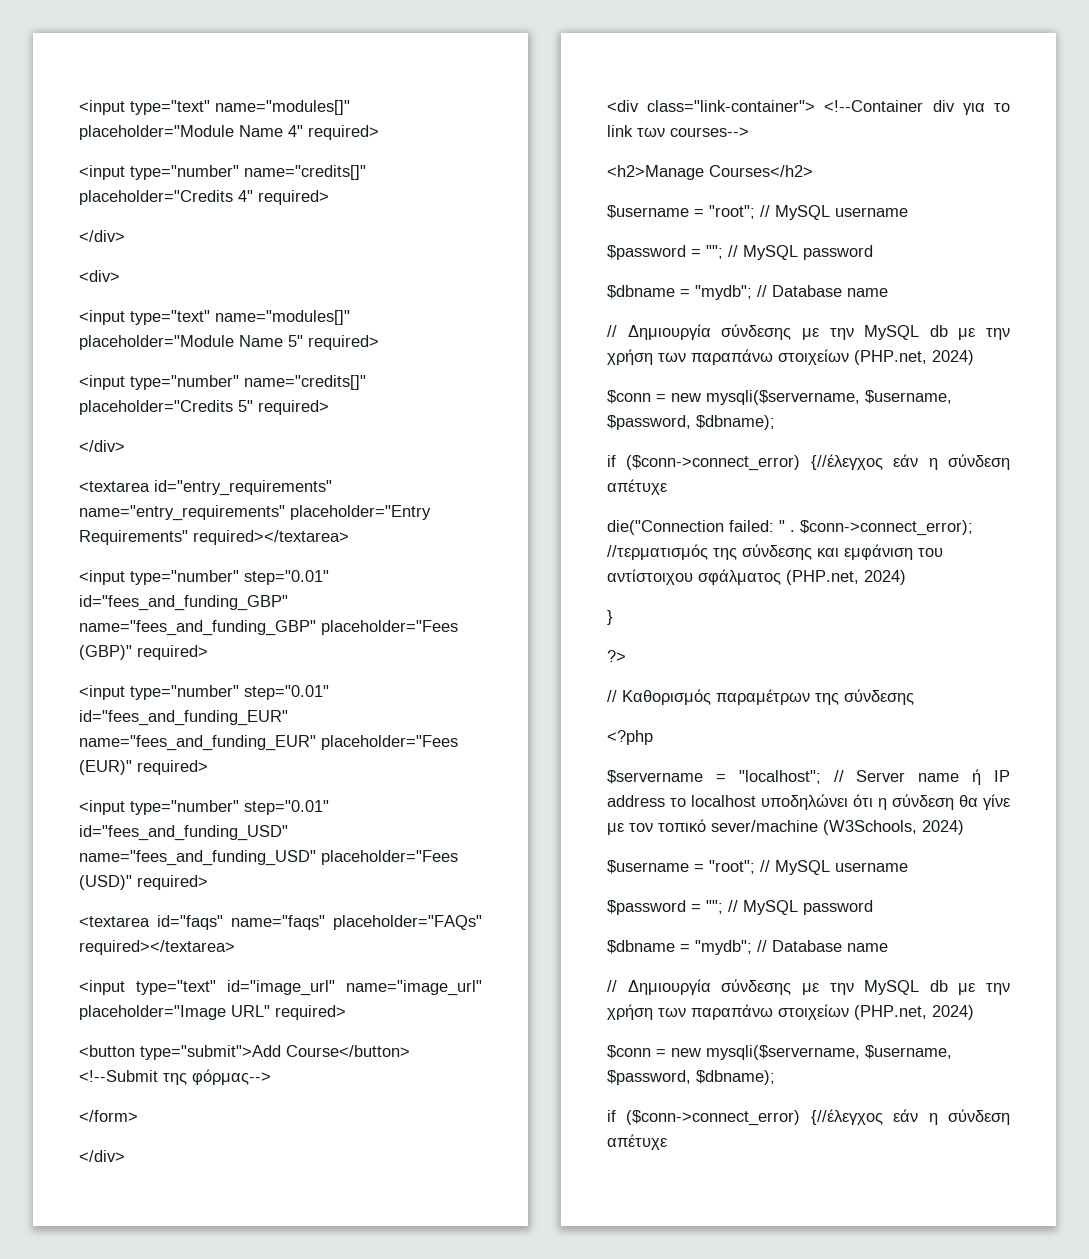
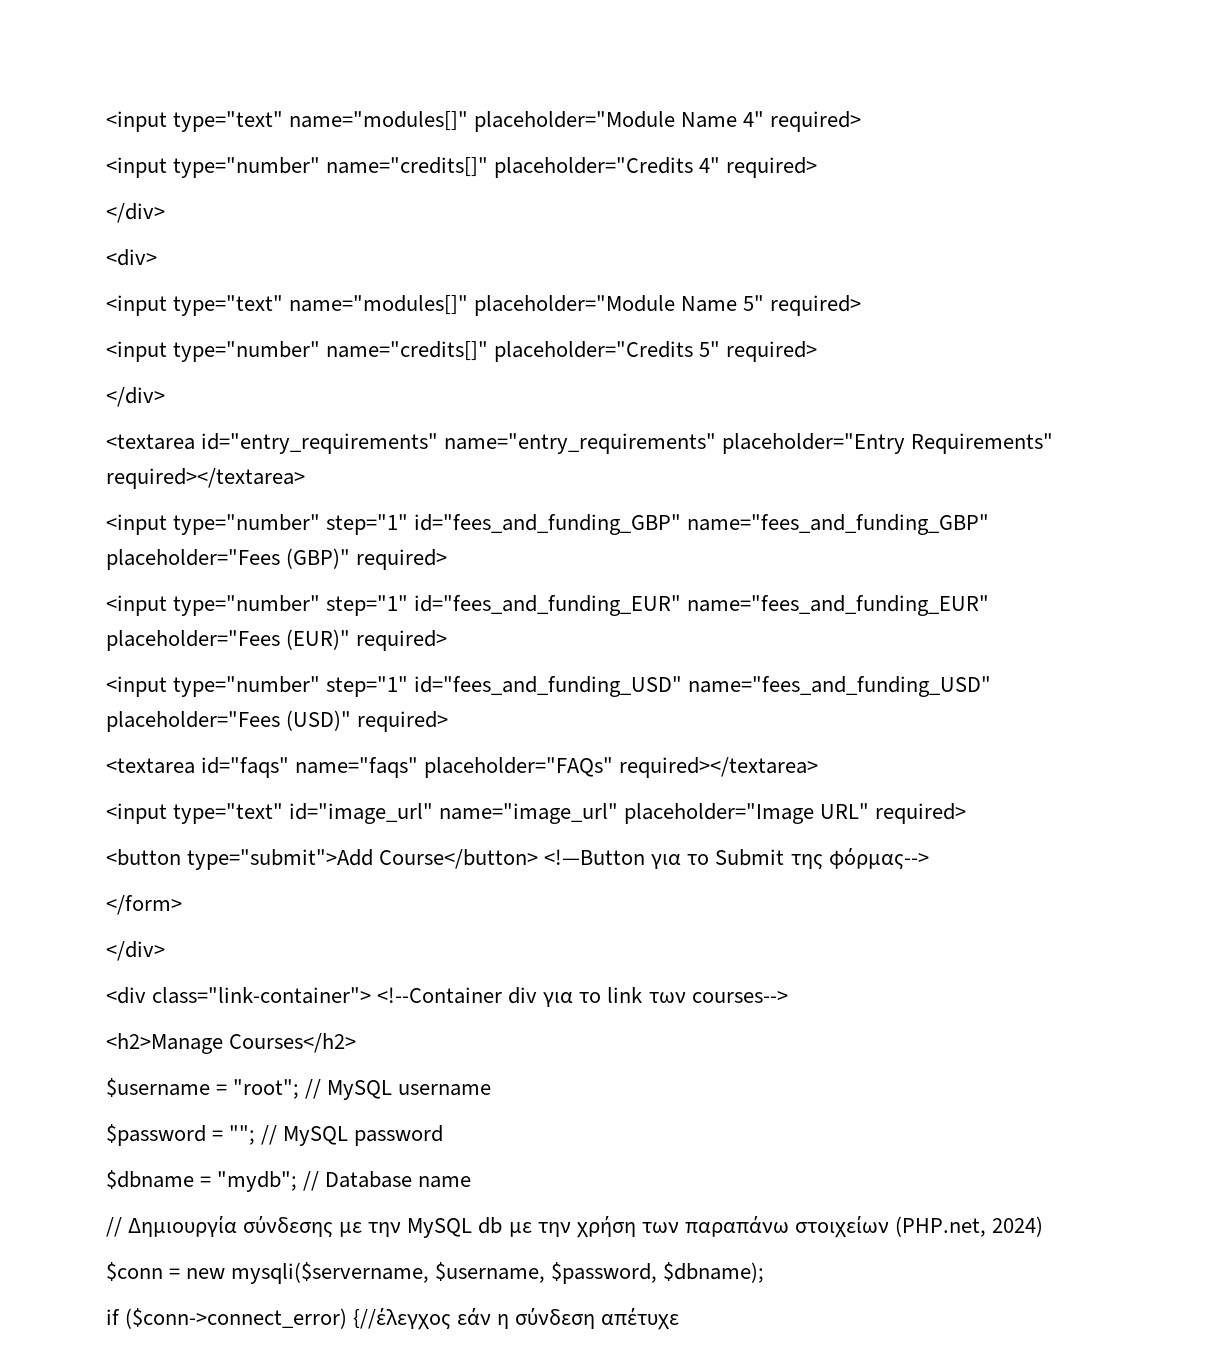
- <input type="number" step="0.01" id="fees_and_funding_GBP" name="fees_and_funding_GBP" placeholder="Fees (GBP)" required>
+ <input type="number" step="1" id="fees_and_funding_GBP" name="fees_and_funding_GBP" placeholder="Fees (GBP)" required>
- <input type="number" step="0.01" id="fees_and_funding_EUR" name="fees_and_funding_EUR" placeholder="Fees (EUR)" required>
+ <input type="number" step="1" id="fees_and_funding_EUR" name="fees_and_funding_EUR" placeholder="Fees (EUR)" required>
- <input type="number" step="0.01" id="fees_and_funding_USD" name="fees_and_funding_USD" placeholder="Fees (USD)" required>
+ <input type="number" step="1" id="fees_and_funding_USD" name="fees_and_funding_USD" placeholder="Fees (USD)" required>
- <button type="submit">Add Course</button> <!--Submit της φόρμας-->
+ <button type="submit">Add Course</button> <!—Button για το Submit της φόρμας-->
- die("Connection failed: " . $conn->connect_error); //τερματισμός της σύνδεσης και εμφάνιση του αντίστοιχου σφάλματος (PHP.net, 2024)
- }
- ?>
- // Καθορισμός παραμέτρων της σύνδεσης
- <?php
- $servername = "localhost"; // Server name ή IP address το localhost υποδηλώνει ότι η σύνδεση θα γίνε με τον τοπικό sever/machine (W3Schools, 2024)
- $username = "root"; // MySQL username
- $password = ""; // MySQL password
- $dbname = "mydb"; // Database name
- // Δημιουργία σύνδεσης με την MySQL db με την χρήση των παραπάνω στοιχείων (PHP.net, 2024)
- $conn = new mysqli($servername, $username, $password, $dbname);
- if ($conn->connect_error) {//έλεγχος εάν η σύνδεση απέτυχε

